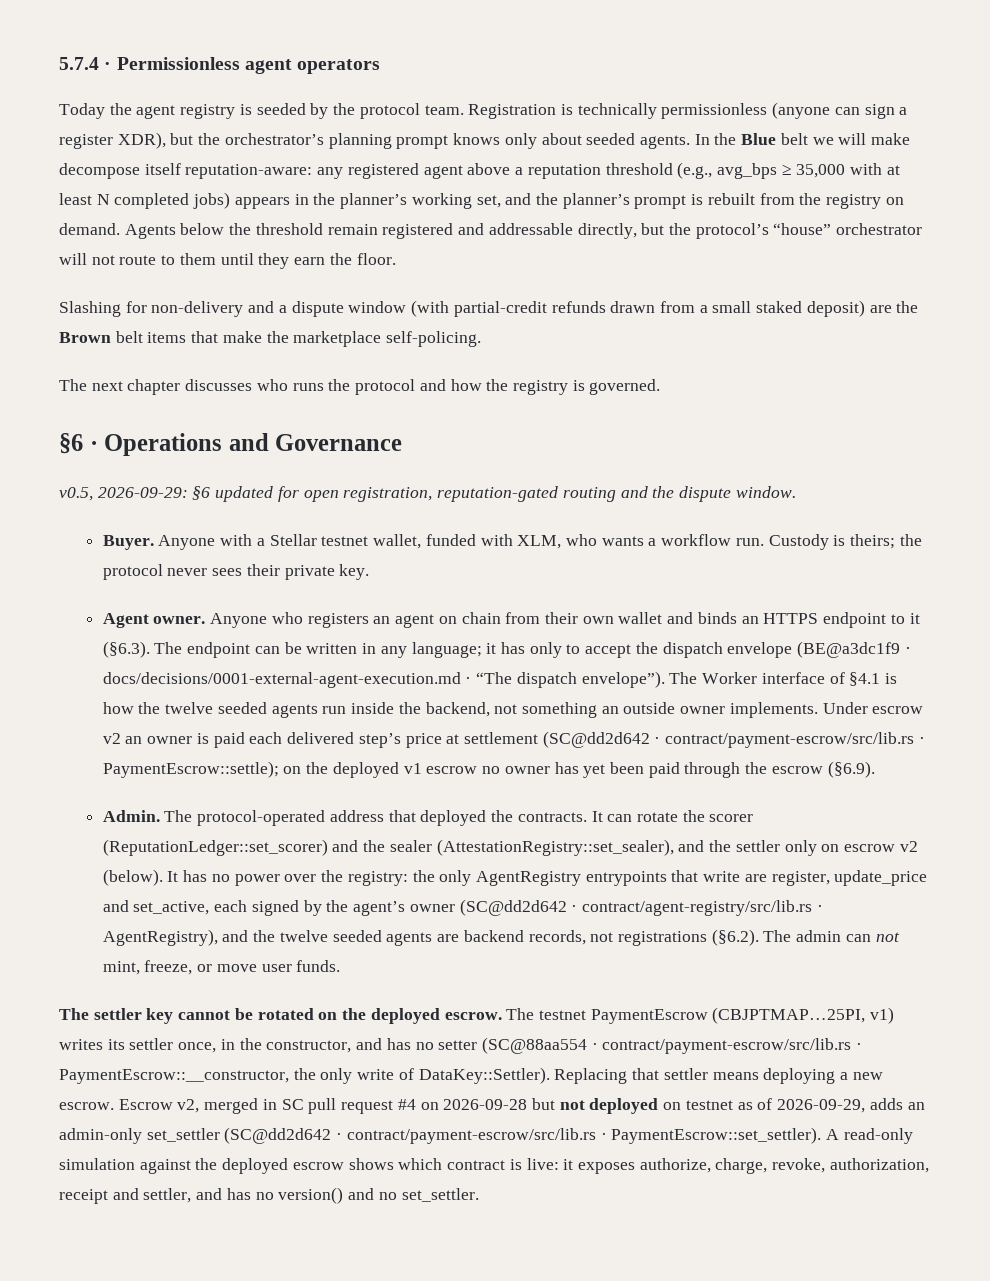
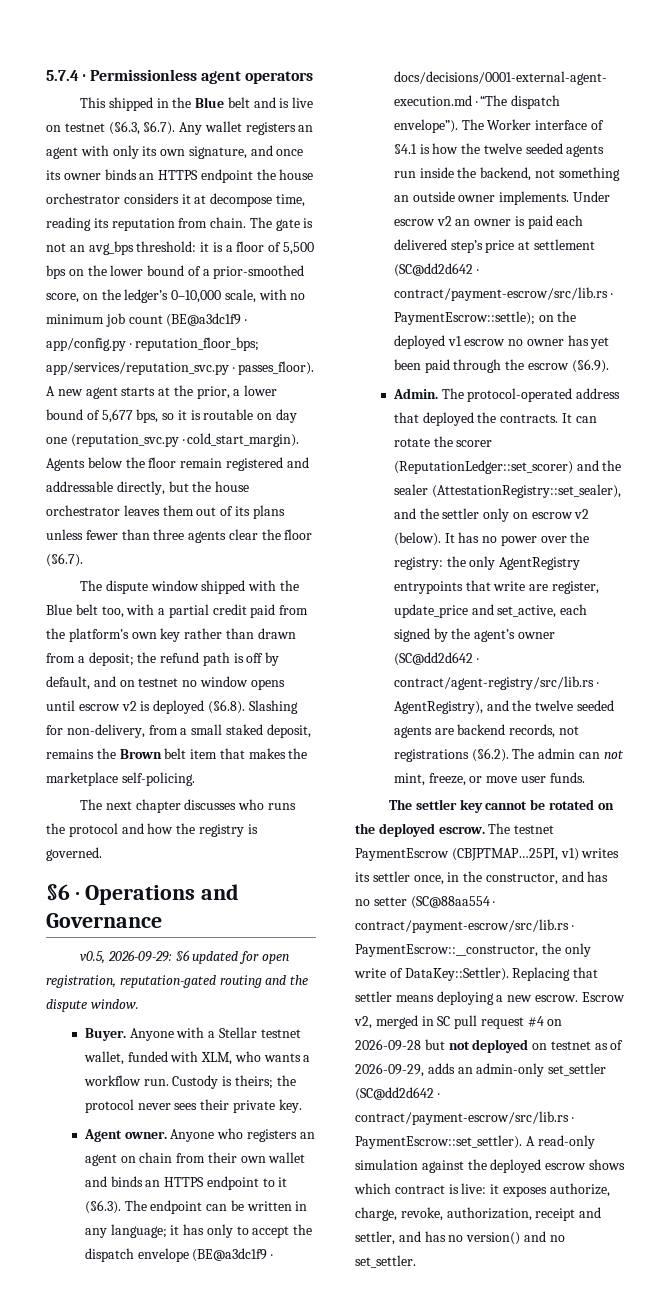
- Today the agent registry is seeded by the protocol team. Registration is technically permissionless (anyone can sign a register XDR), but the orchestrator’s planning prompt knows only about seeded agents. In the Blue belt we will make decompose itself reputation-aware: any registered agent above a reputation threshold (e.g., avg_bps ≥ 35,000 with at least N completed jobs) appears in the planner’s working set, and the planner’s prompt is rebuilt from the registry on demand.
+ This shipped in the Blue belt and is live on testnet (§6.3, §6.7). Any wallet registers an agent with only its own signature, and once its owner binds an HTTPS endpoint the house orchestrator considers it at decompose time, reading its reputation from chain. The gate is not an avg_bps threshold: it is a floor of 5,500 bps on the lower bound of a prior-smoothed score, on the ledger’s 0–10,000 scale, with no minimum job count (BE@a3dc1f9 · app/config.py · reputation_floor_bps; app/services/reputation_svc.py · passes_floor). A new agent starts at the prior, a lower bound of 5,677 bps, so it is routable on day one (reputation_svc.py · cold_start_margin).
- Agents below the threshold remain registered and addressable directly, but the protocol’s “house” orchestrator will not route to them until they earn the floor.
- Slashing for non-delivery and a dispute window (with partial-credit refunds drawn from a small staked deposit) are the Brown belt items that make the marketplace self-policing.
+ Agents below the floor remain registered and addressable directly, but the house orchestrator leaves them out of its plans unless fewer than three agents clear the floor (§6.7).
+ The dispute window shipped with the Blue belt too, with a partial credit paid from the platform’s own key rather than drawn from a deposit; the refund path is off by default, and on testnet no window opens until escrow v2 is deployed (§6.8). Slashing for non-delivery, from a small staked deposit, remains the Brown belt item that makes the marketplace self-policing.

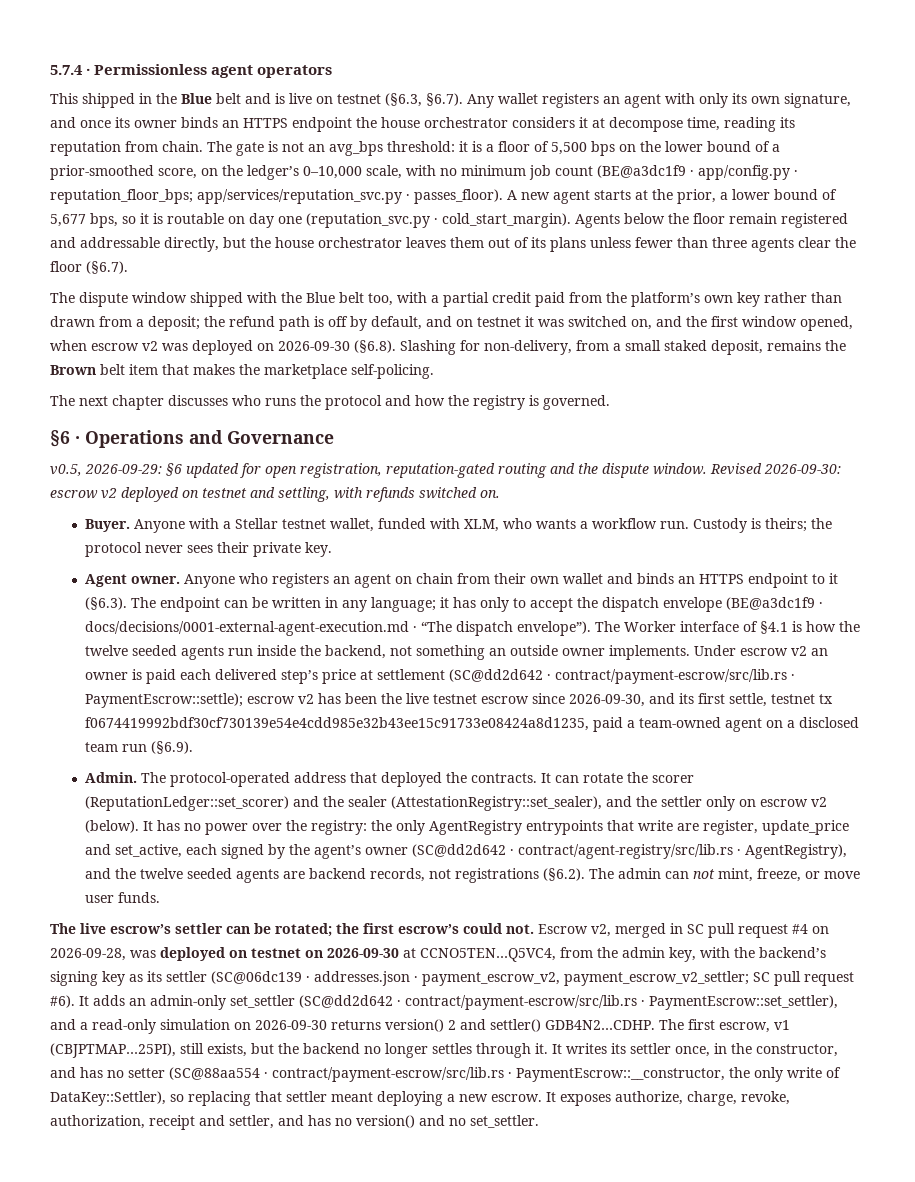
- The dispute window shipped with the Blue belt too, with a partial credit paid from the platform’s own key rather than drawn from a deposit; the refund path is off by default, and on testnet no window opens until escrow v2 is deployed (§6.8). Slashing for non-delivery, from a small staked deposit, remains the Brown belt item that makes the marketplace self-policing.
+ The dispute window shipped with the Blue belt too, with a partial credit paid from the platform’s own key rather than drawn from a deposit; the refund path is off by default, and on testnet it was switched on, and the first window opened, when escrow v2 was deployed on 2026-09-30 (§6.8). Slashing for non-delivery, from a small staked deposit, remains the Brown belt item that makes the marketplace self-policing.
+ Revised 2026-09-30: escrow v2 deployed on testnet and settling, with refunds switched on.
- Under escrow v2 an owner is paid each delivered step’s price at settlement (SC@dd2d642 · contract/payment-escrow/src/lib.rs · PaymentEscrow::settle); on the deployed v1 escrow no owner has yet been paid through the escrow (§6.9).
+ Under escrow v2 an owner is paid each delivered step’s price at settlement (SC@dd2d642 · contract/payment-escrow/src/lib.rs · PaymentEscrow::settle); escrow v2 has been the live testnet escrow since 2026-09-30, and its first settle, testnet tx f0674419992bdf30cf730139e54e4cdd985e32b43ee15c91733e08424a8d1235, paid a team-owned agent on a disclosed team run (§6.9).
- The settler key cannot be rotated on the deployed escrow. The testnet PaymentEscrow (CBJPTMAP…25PI, v1) writes its settler once, in the constructor, and has no setter (SC@88aa554 · contract/payment-escrow/src/lib.rs · PaymentEscrow::__constructor, the only write of DataKey::Settler). Replacing that settler means deploying a new escrow.
+ The live escrow’s settler can be rotated; the first escrow’s could not. Escrow v2, merged in SC pull request #4 on 2026-09-28, was deployed on testnet on 2026-09-30 at CCNO5TEN…Q5VC4, from the admin key, with the backend’s signing key as its settler (SC@06dc139 · addresses.json · payment_escrow_v2, payment_escrow_v2_settler; SC pull request #6). It adds an admin-only set_settler (SC@dd2d642 · contract/payment-escrow/src/lib.rs · PaymentEscrow::set_settler), and a read-only simulation on 2026-09-30 returns version() 2 and settler() GDB4N2…CDHP. The first escrow, v1 (CBJPTMAP…25PI), still exists, but the backend no longer settles through it. It writes its settler once, in the constructor, and has no setter (SC@88aa554 · contract/payment-escrow/src/lib.rs · PaymentEscrow::__constructor, the only write of DataKey::Settler), so replacing that settler meant deploying a new escrow.
- Escrow v2, merged in SC pull request #4 on 2026-09-28 but not deployed on testnet as of 2026-09-29, adds an admin-only set_settler (SC@dd2d642 · contract/payment-escrow/src/lib.rs · PaymentEscrow::set_settler). A read-only simulation against the deployed escrow shows which contract is live: it exposes authorize, charge, revoke, authorization, receipt and settler, and has no version() and no set_settler.
+ It exposes authorize, charge, revoke, authorization, receipt and settler, and has no version() and no set_settler.

